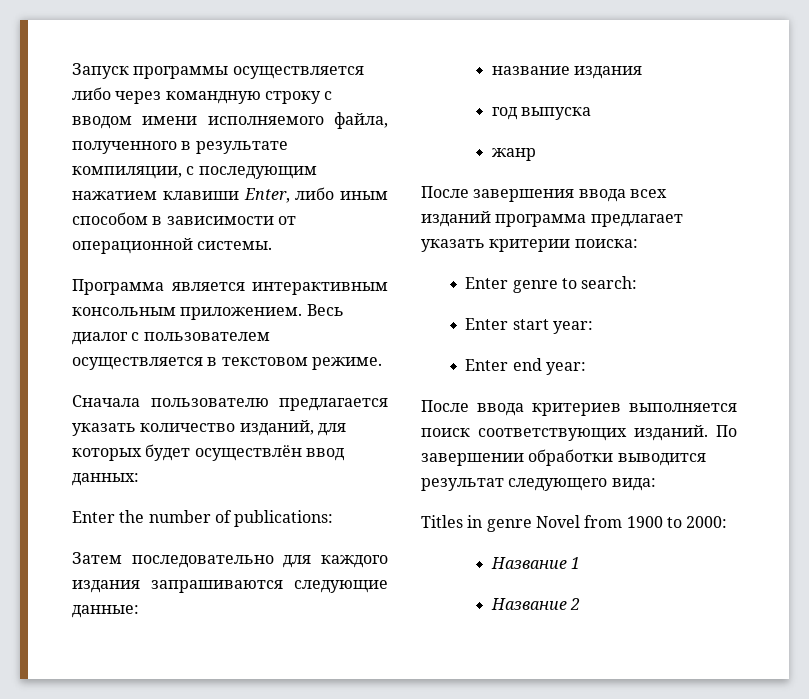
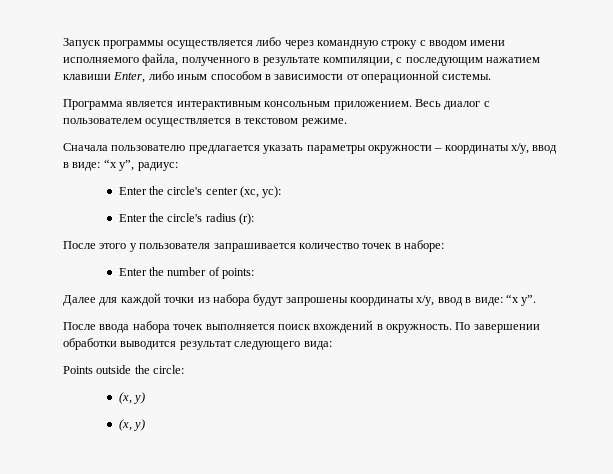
- Сначала пользователю предлагается указать количество изданий, для которых будет осуществлён ввод данных:
- Enter the number of publications:
- Затем последовательно для каждого издания запрашиваются следующие данные:
- название издания
- год выпуска
- жанр
- После завершения ввода всех изданий программа предлагает указать критерии поиска:
- Enter genre to search:
- Enter start year:
- Enter end year:
- После ввода критериев выполняется поиск соответствующих изданий.
+ Сначала пользователю предлагается указать параметры окружности – координаты х/у, ввод в виде: “х у”, радиус:
+ Enter the circle's center (xc, yc):
+ Enter the circle's radius (r):
+ После этого у пользователя запрашивается количество точек в наборе:
+ Enter the number of points:
+ Далее для каждой точки из набора будут запрошены координаты х/у, ввод в виде: “х у”.
+ После ввода набора точек выполняется поиск вхождений в окружность.
- Titles in genre Novel from 1900 to 2000:
- Название 1
- Название 2
+ Points outside the circle:
+ (х, у)
+ (х, у)

